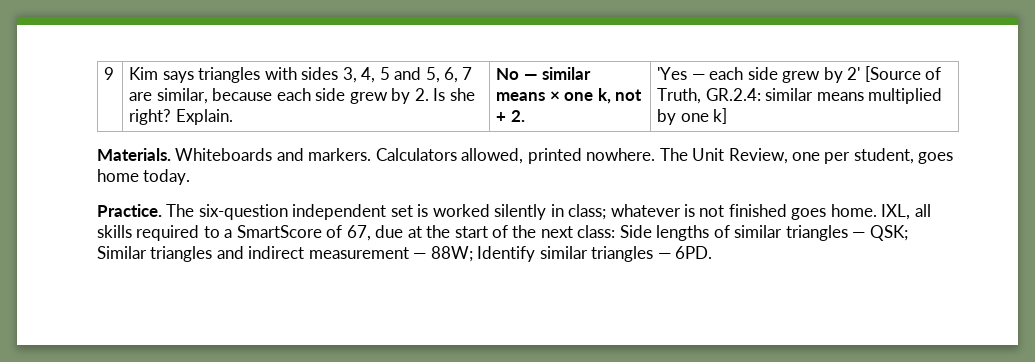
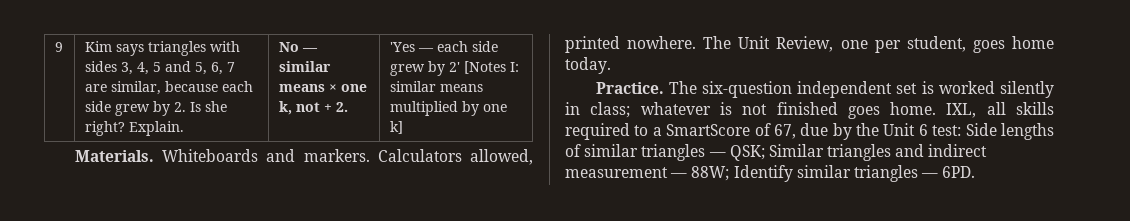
- 'Yes — each side grew by 2' [Source of Truth, GR.2.4: similar means multiplied by one k]
+ 'Yes — each side grew by 2' [Notes I: similar means multiplied by one k]
- IXL, all skills required to a SmartScore of 67, due at the start of the next class: Side lengths of similar triangles — QSK; Similar triangles and indirect measurement — 88W; Identify similar triangles — 6PD.
+ IXL, all skills required to a SmartScore of 67, due by the Unit 6 test: Side lengths of similar triangles — QSK; Similar triangles and indirect measurement — 88W; Identify similar triangles — 6PD.

